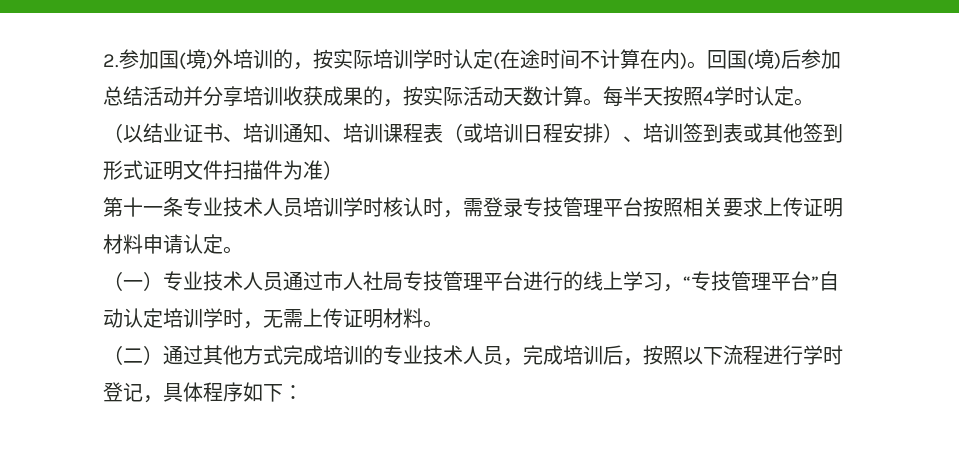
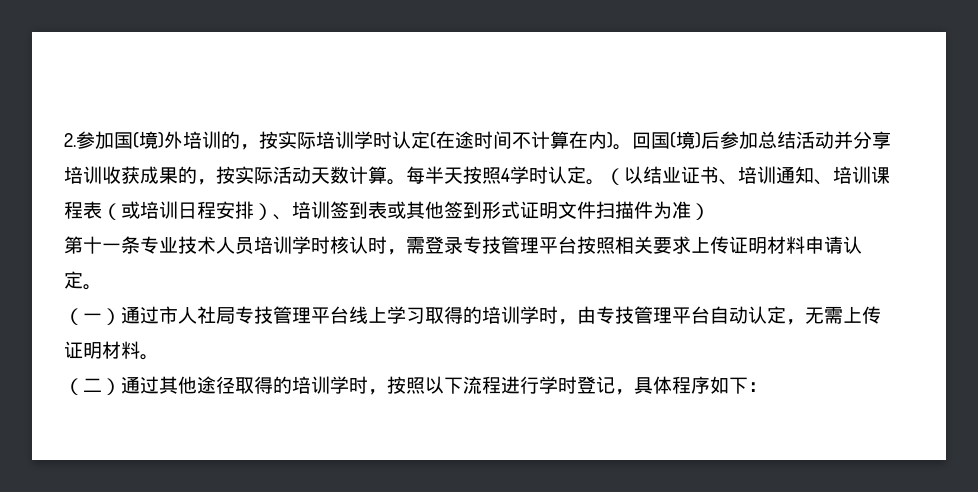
- （一）专业技术人员通过市人社局专技管理平台进行的线上学习，“专技管理平台”自动认定培训学时，无需上传证明材料。
+ （一）通过市人社局专技管理平台线上学习取得的培训学时，由专技管理平台自动认定，无需上传证明材料。
- （二）通过其他方式完成培训的专业技术人员，完成培训后，按照以下流程进行学时登记，具体程序如下：
+ （二）通过其他途径取得的培训学时，按照以下流程进行学时登记，具体程序如下：

